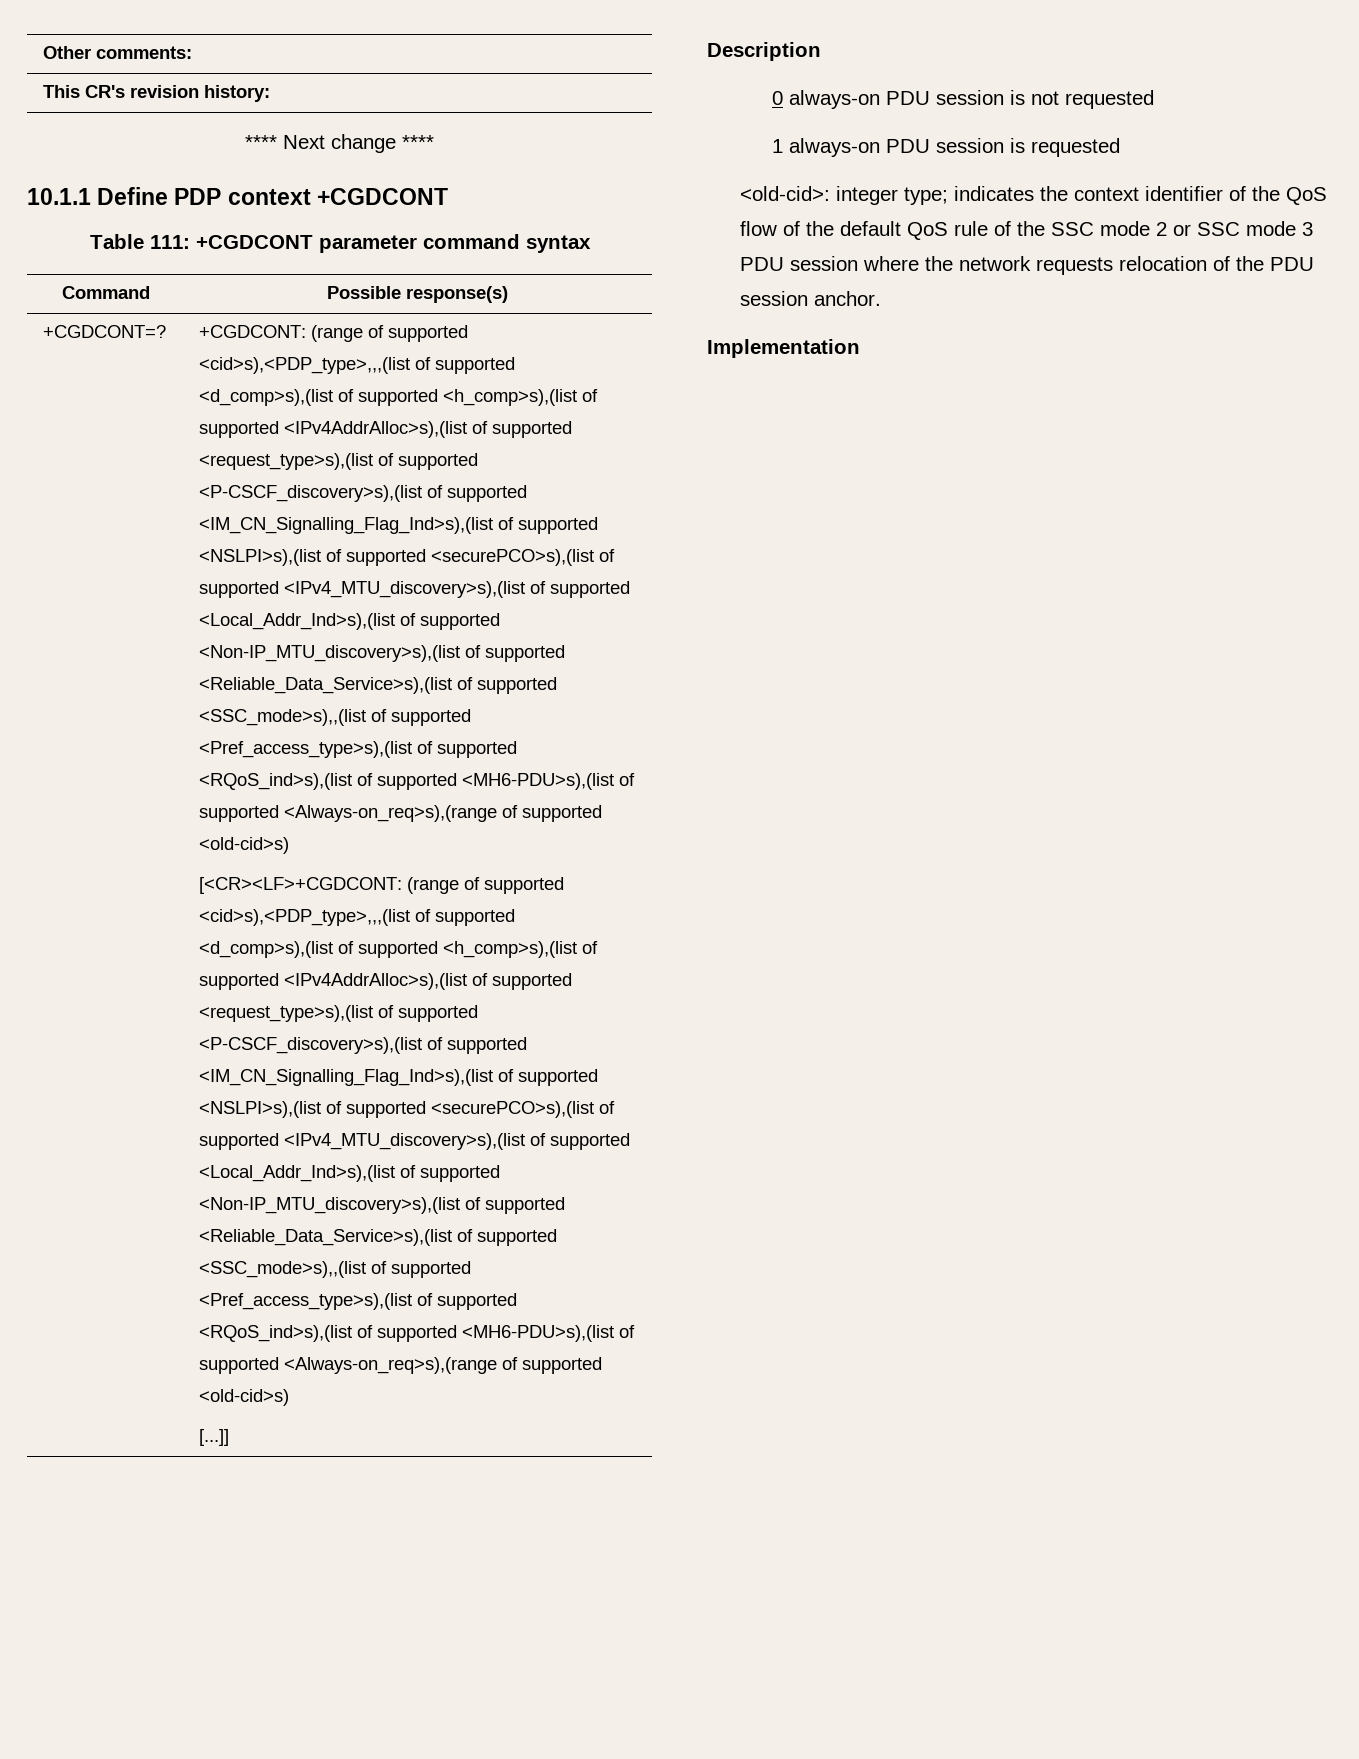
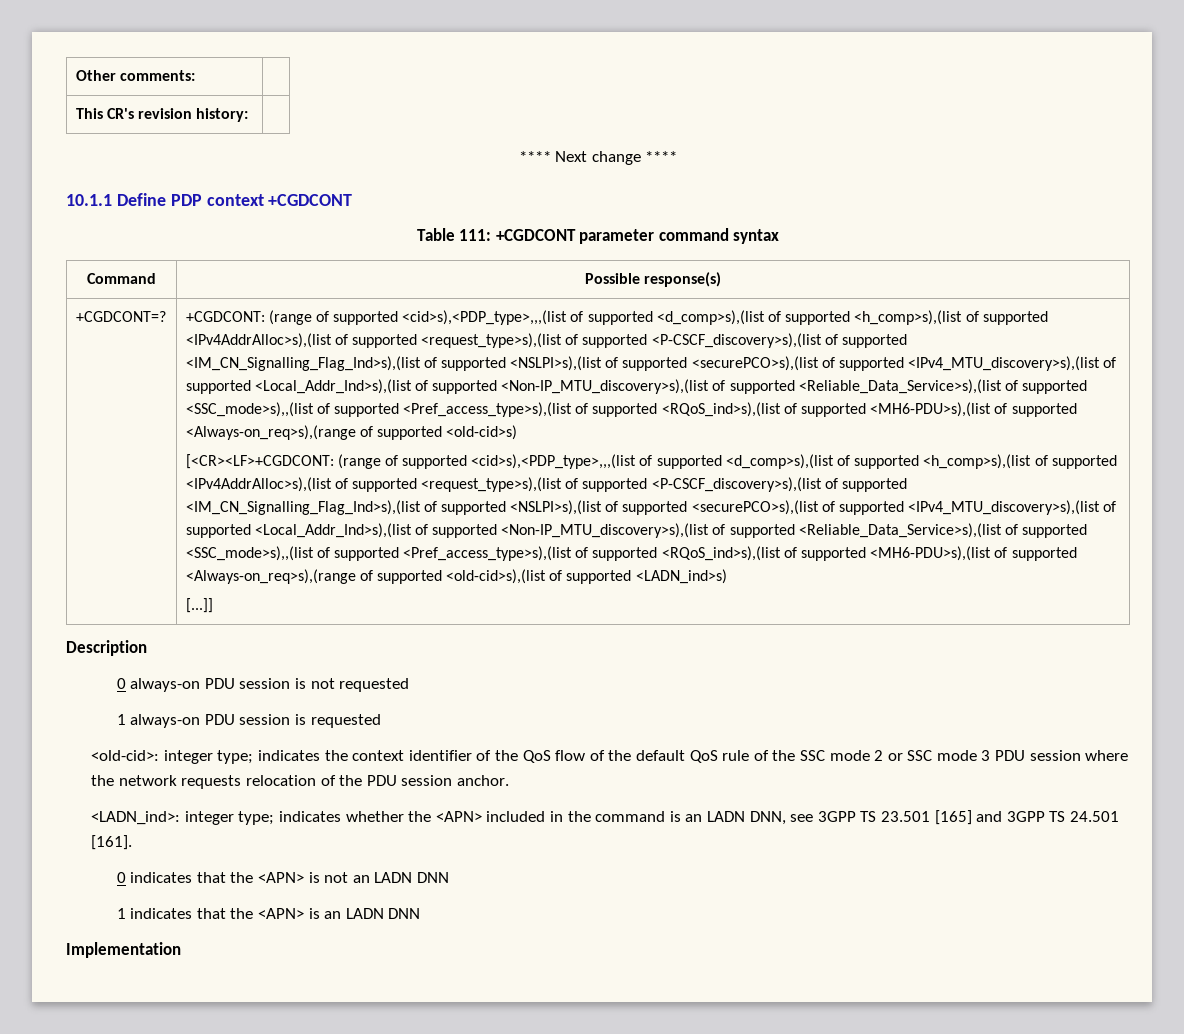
- [<CR><LF>+CGDCONT: (range of supported <cid>s),<PDP_type>,,,(list of supported <d_comp>s),(list of supported <h_comp>s),(list of supported <IPv4AddrAlloc>s),(list of supported <request_type>s),(list of supported <P-CSCF_discovery>s),(list of supported <IM_CN_Signalling_Flag_Ind>s),(list of supported <NSLPI>s),(list of supported <securePCO>s),(list of supported <IPv4_MTU_discovery>s),(list of supported <Local_Addr_Ind>s),(list of supported <Non-IP_MTU_discovery>s),(list of supported <Reliable_Data_Service>s),(list of supported <SSC_mode>s),,(list of supported <Pref_access_type>s),(list of supported <RQoS_ind>s),(list of supported <MH6-PDU>s),(list of supported <Always-on_req>s),(range of supported <old-cid>s)
+ [<CR><LF>+CGDCONT: (range of supported <cid>s),<PDP_type>,,,(list of supported <d_comp>s),(list of supported <h_comp>s),(list of supported <IPv4AddrAlloc>s),(list of supported <request_type>s),(list of supported <P-CSCF_discovery>s),(list of supported <IM_CN_Signalling_Flag_Ind>s),(list of supported <NSLPI>s),(list of supported <securePCO>s),(list of supported <IPv4_MTU_discovery>s),(list of supported <Local_Addr_Ind>s),(list of supported <Non-IP_MTU_discovery>s),(list of supported <Reliable_Data_Service>s),(list of supported <SSC_mode>s),,(list of supported <Pref_access_type>s),(list of supported <RQoS_ind>s),(list of supported <MH6-PDU>s),(list of supported <Always-on_req>s),(range of supported <old-cid>s),(list of supported <LADN_ind>s)
+ <LADN_ind>: integer type; indicates whether the <APN> included in the command is an LADN DNN, see 3GPP TS 23.501 [165] and 3GPP TS 24.501 [161].
+ 0 indicates that the <APN> is not an LADN DNN
+ 1 indicates that the <APN> is an LADN DNN

